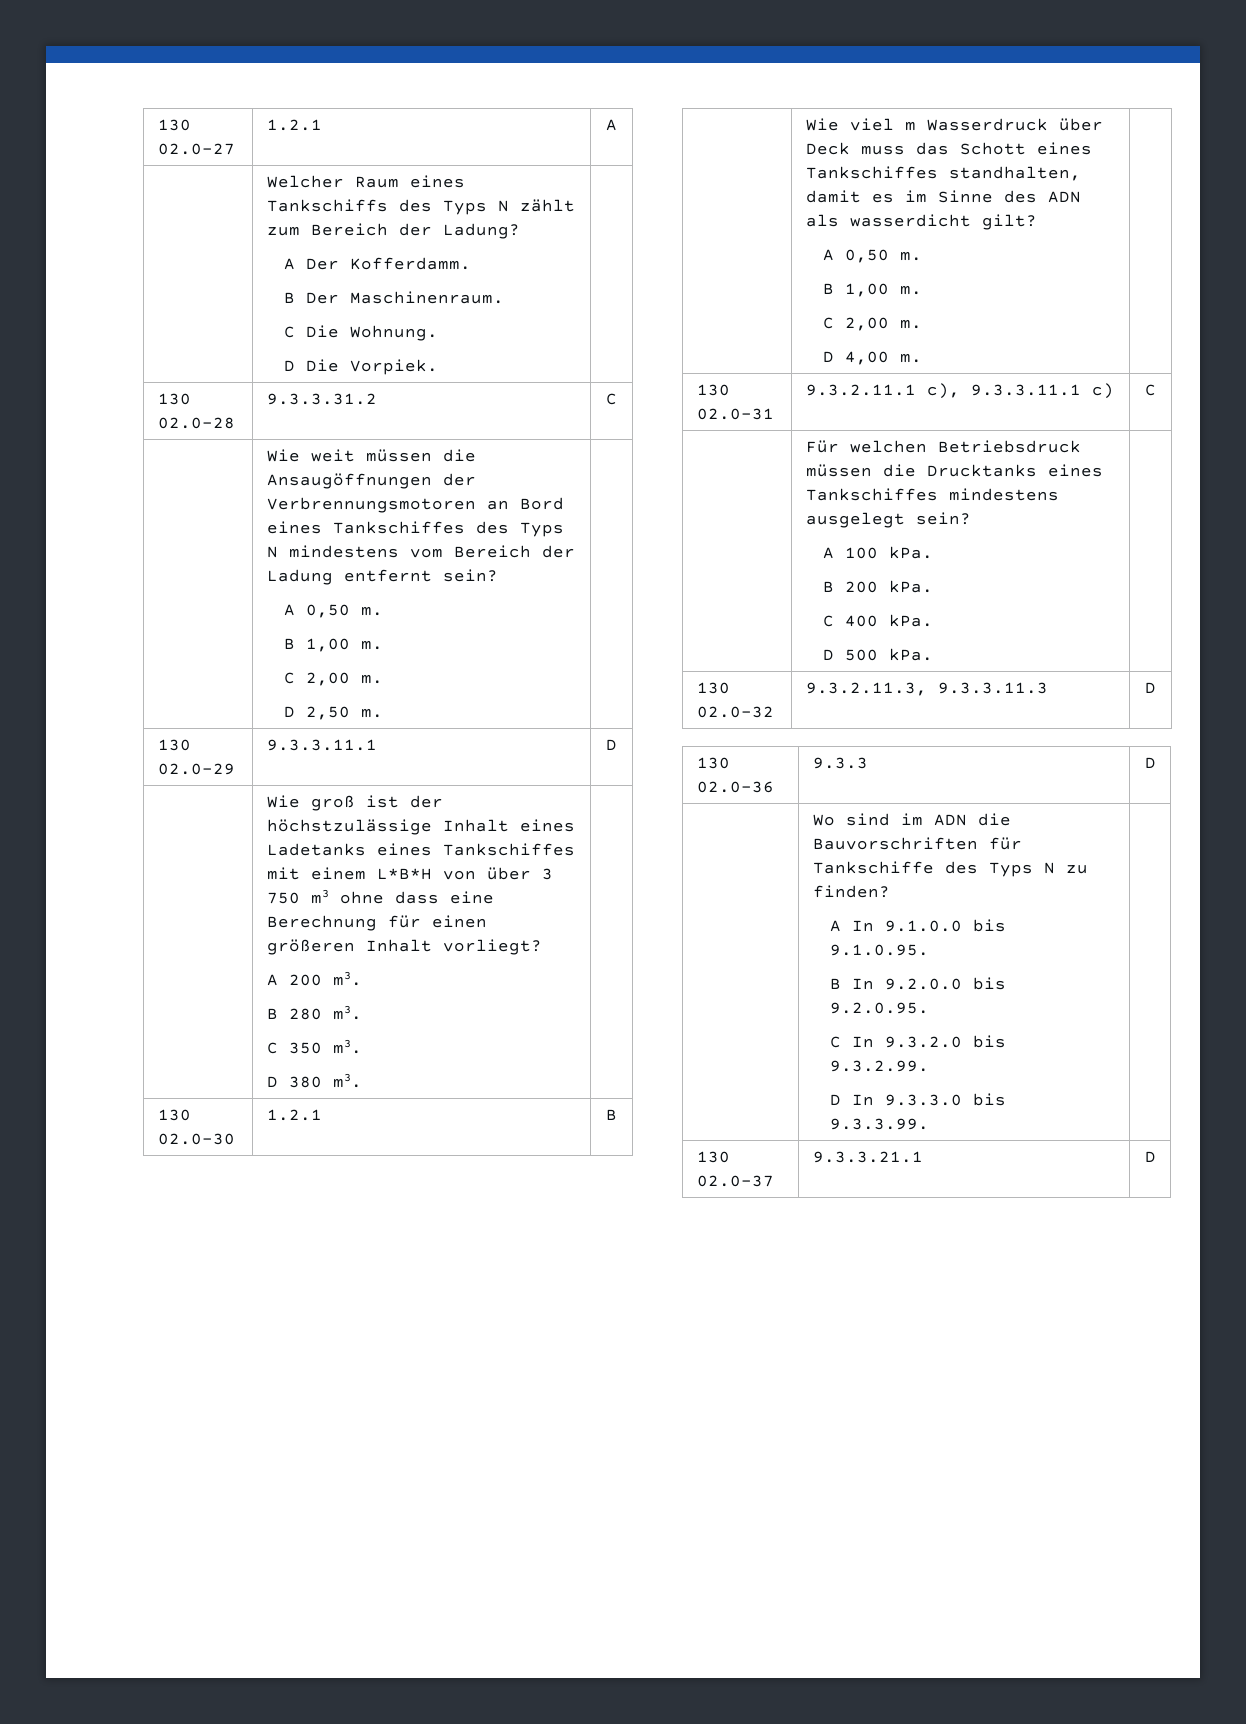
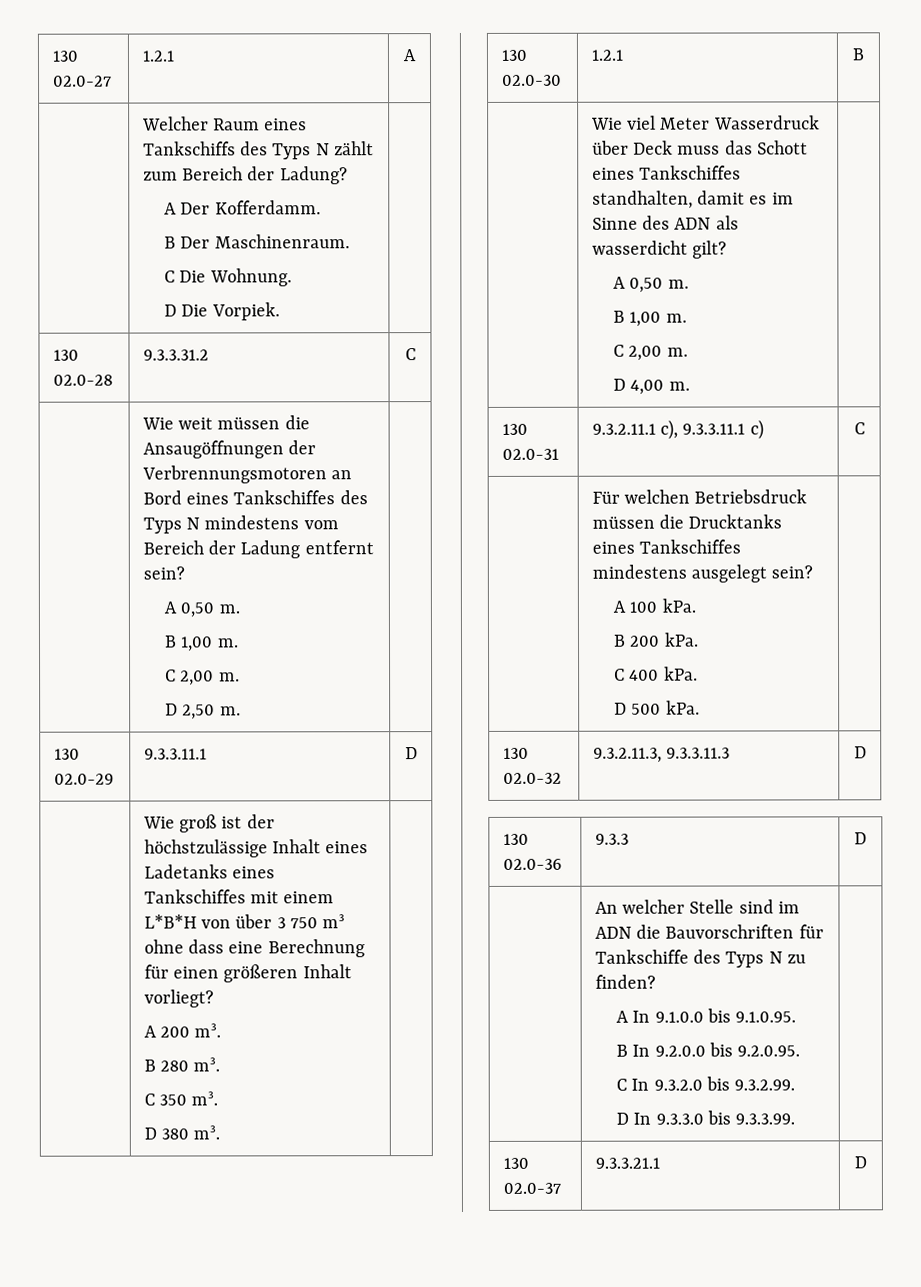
- | Wie viel m Wasserdruck über Deck muss das Schott eines Tankschiffes standhalten, damit es im Sinne des ADN als wasserdicht gilt?
+ | Wie viel Meter Wasserdruck über Deck muss das Schott eines Tankschiffes standhalten, damit es im Sinne des ADN als wasserdicht gilt?
- | Wo sind im ADN die Bauvorschriften für Tankschiffe des Typs N zu finden?
+ | An welcher Stelle sind im ADN die Bauvorschriften für Tankschiffe des Typs N zu finden?

